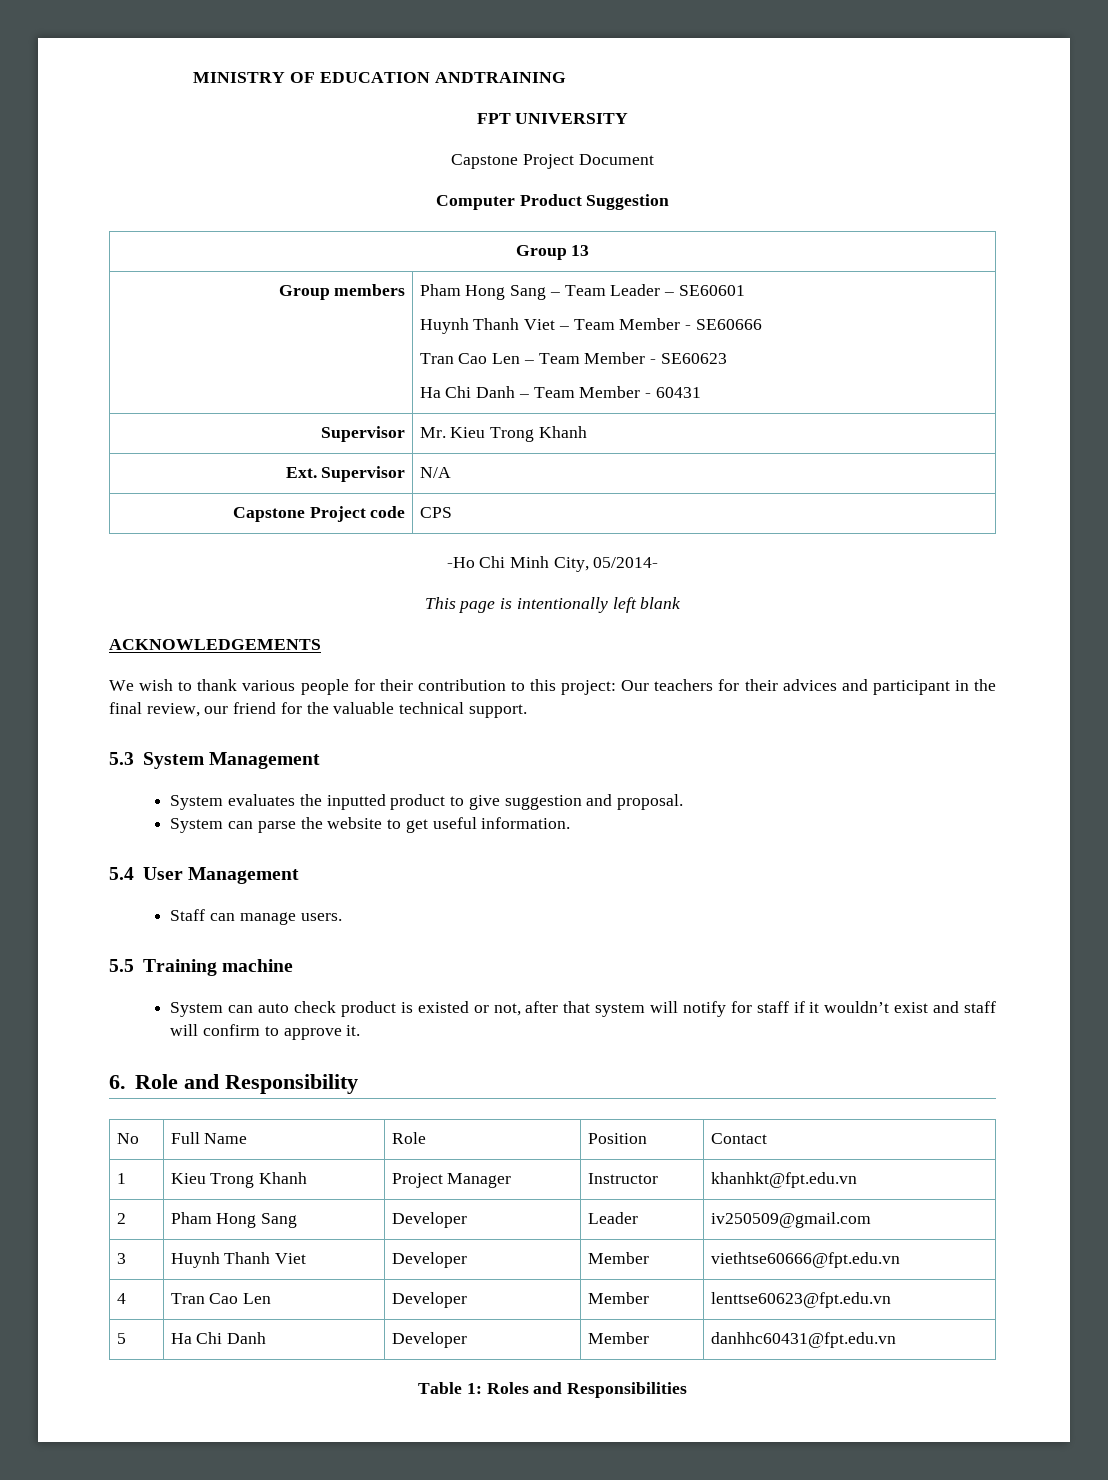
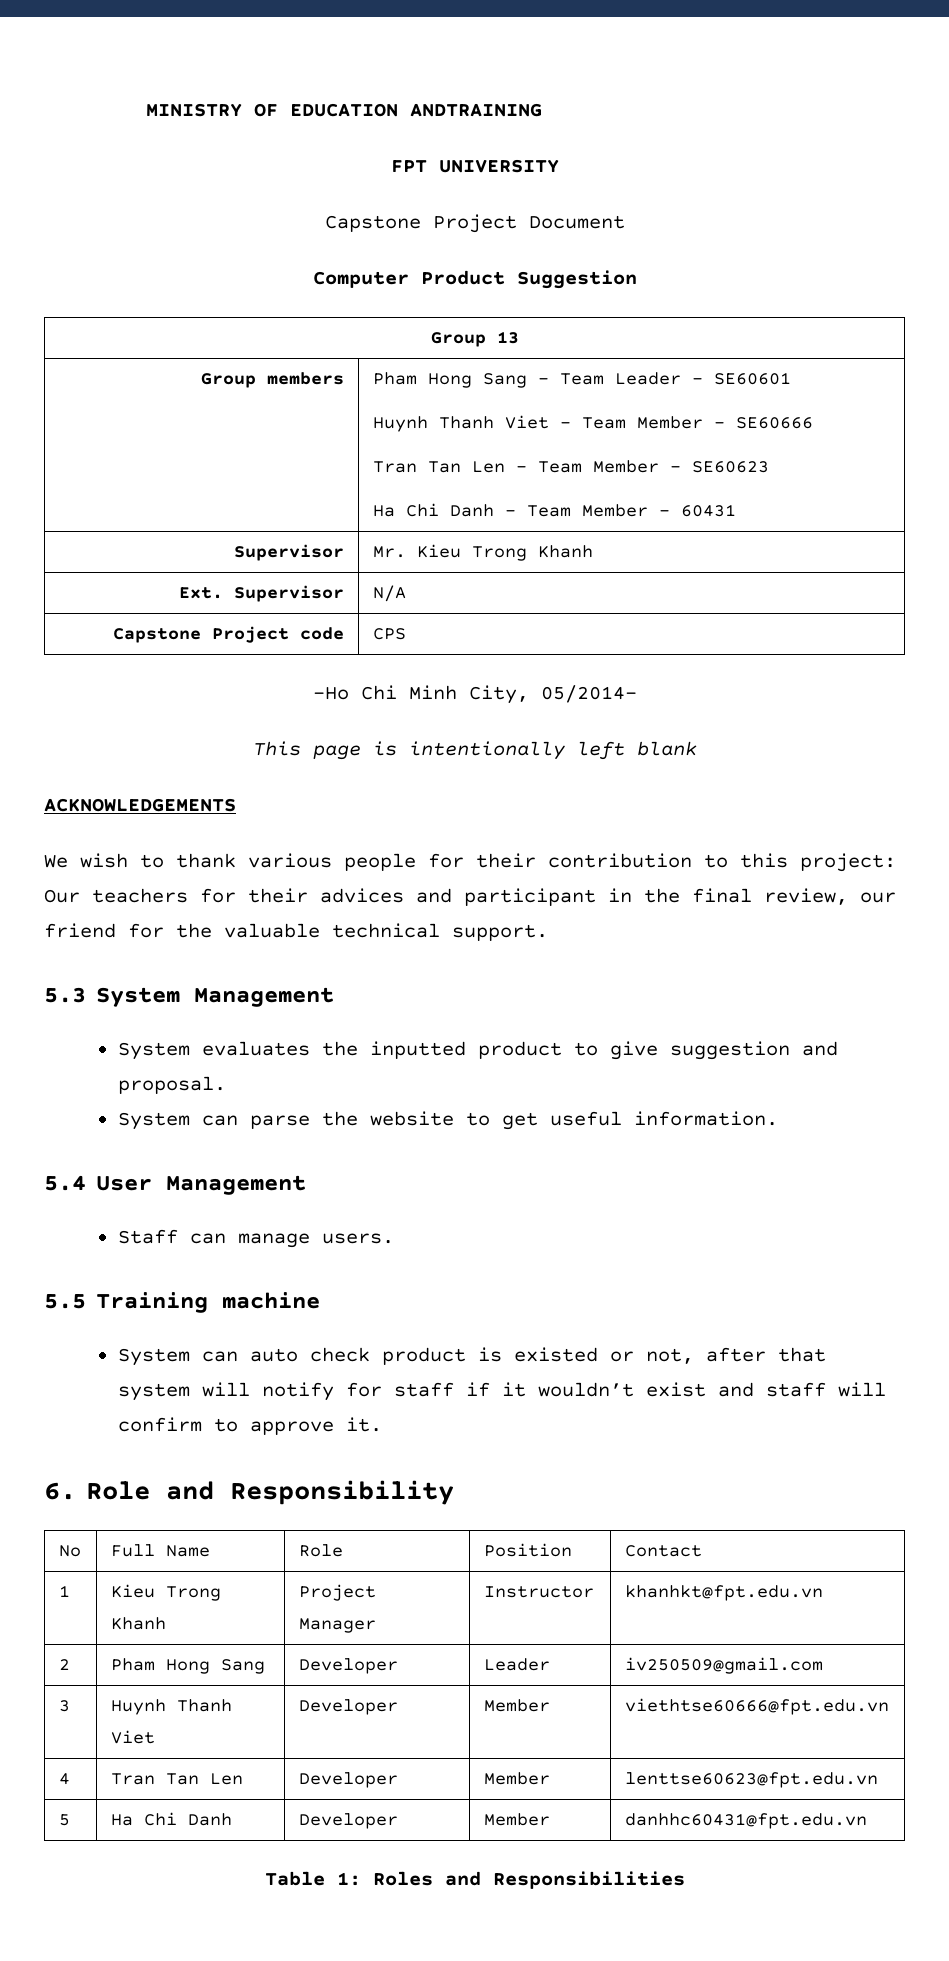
  Group members | Pham Hong Sang – Team Leader – SE60601
  Huynh Thanh Viet – Team Member - SE60666
- Tran Cao Len – Team Member - SE60623
+ Tran Tan Len – Team Member - SE60623
- 4 | Tran Cao Len | Developer | Member | lenttse60623@fpt.edu.vn
+ 4 | Tran Tan Len | Developer | Member | lenttse60623@fpt.edu.vn

